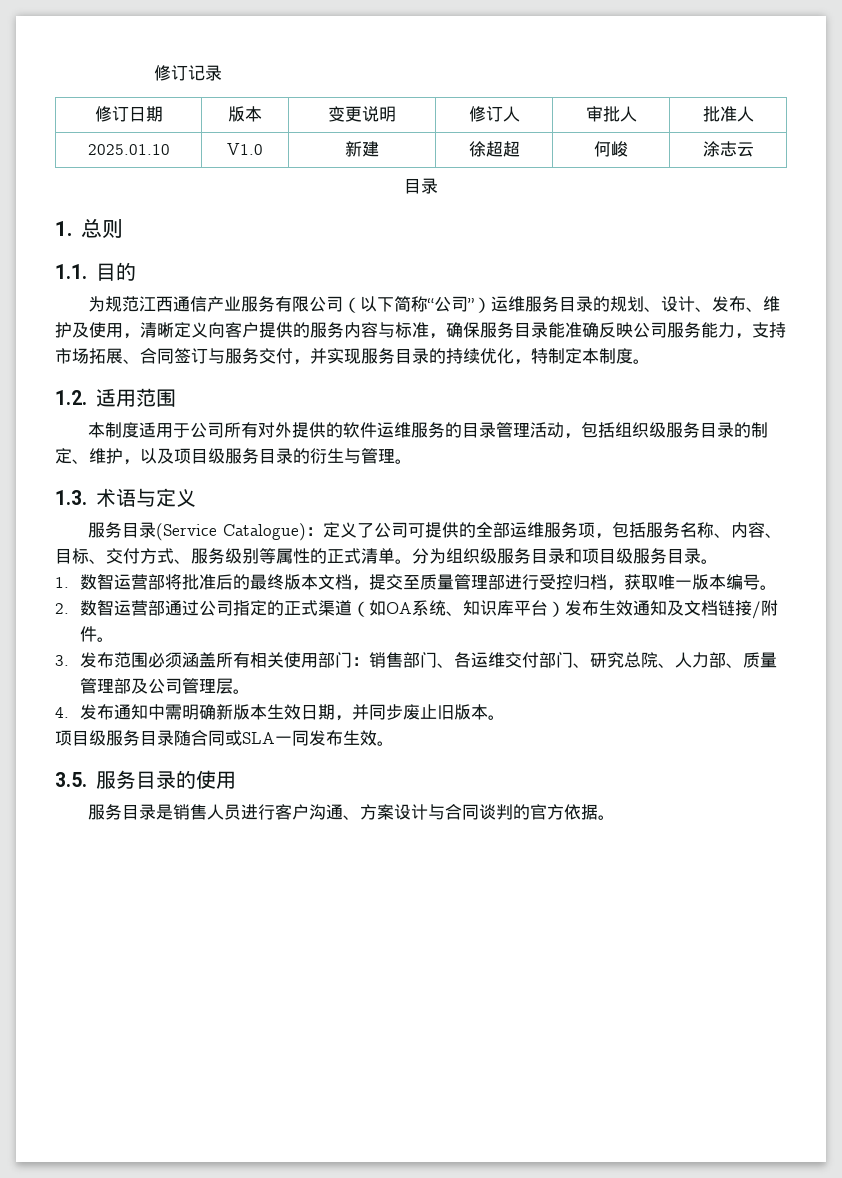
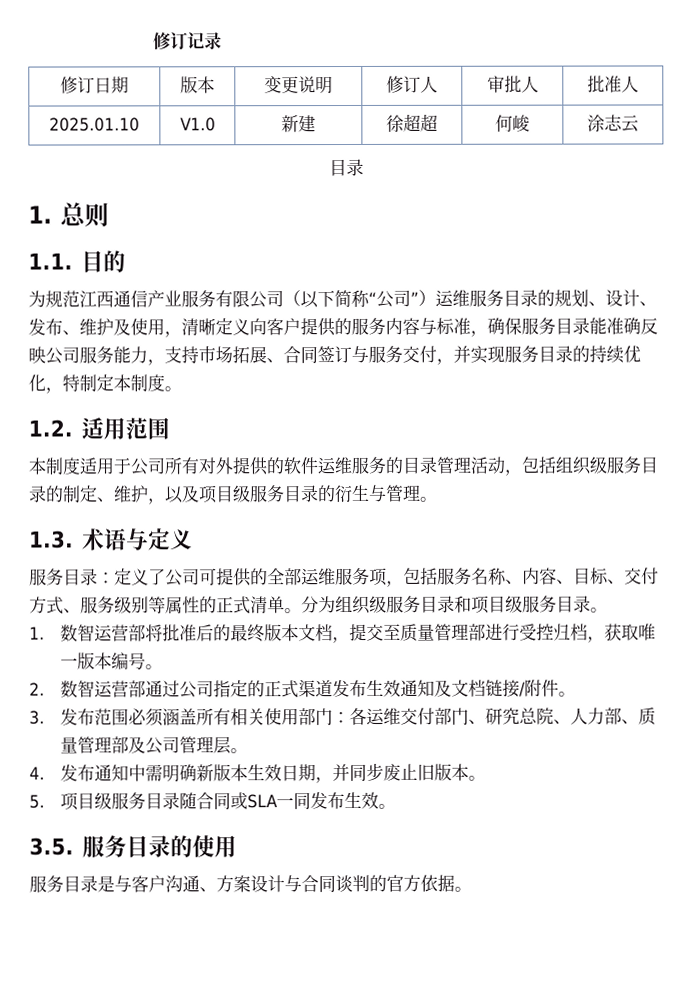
- 服务目录(Service Catalogue)：定义了公司可提供的全部运维服务项，包括服务名称、内容、目标、交付方式、服务级别等属性的正式清单。
+ 服务目录：定义了公司可提供的全部运维服务项，包括服务名称、内容、目标、交付方式、服务级别等属性的正式清单。
- 2.数智运营部通过公司指定的正式渠道（如OA系统、知识库平台）发布生效通知及文档链接/附件。
+ 2.数智运营部通过公司指定的正式渠道发布生效通知及文档链接/附件。
- 3.发布范围必须涵盖所有相关使用部门：销售部门、各运维交付部门、研究总院、人力部、质量管理部及公司管理层。
+ 3.发布范围必须涵盖所有相关使用部门：各运维交付部门、研究总院、人力部、质量管理部及公司管理层。
- 项目级服务目录随合同或SLA一同发布生效。
+ 5.项目级服务目录随合同或SLA一同发布生效。
- 服务目录是销售人员进行客户沟通、方案设计与合同谈判的官方依据。
+ 服务目录是与客户沟通、方案设计与合同谈判的官方依据。

